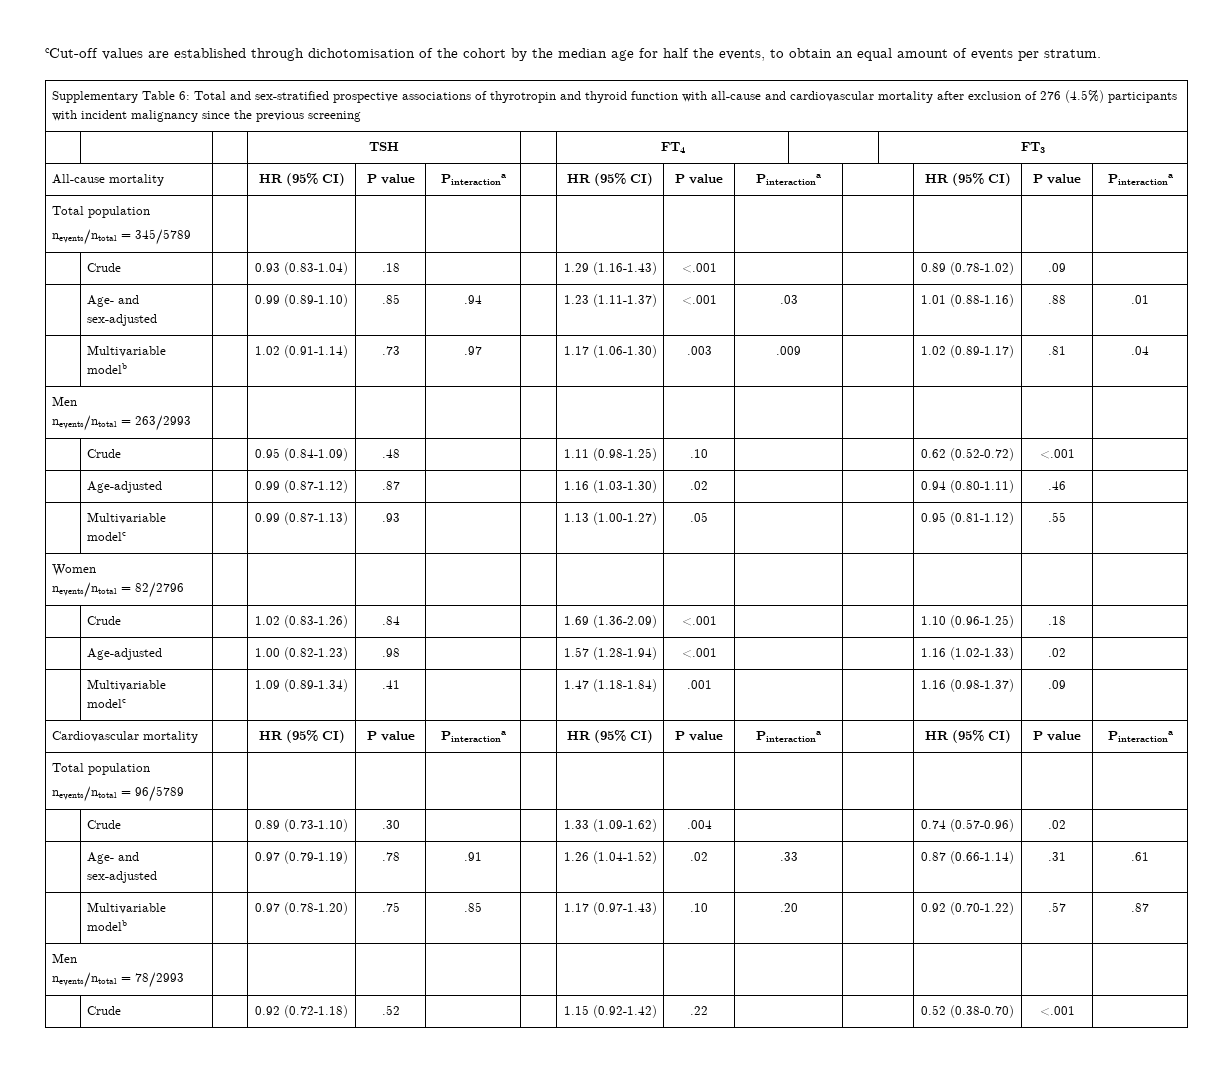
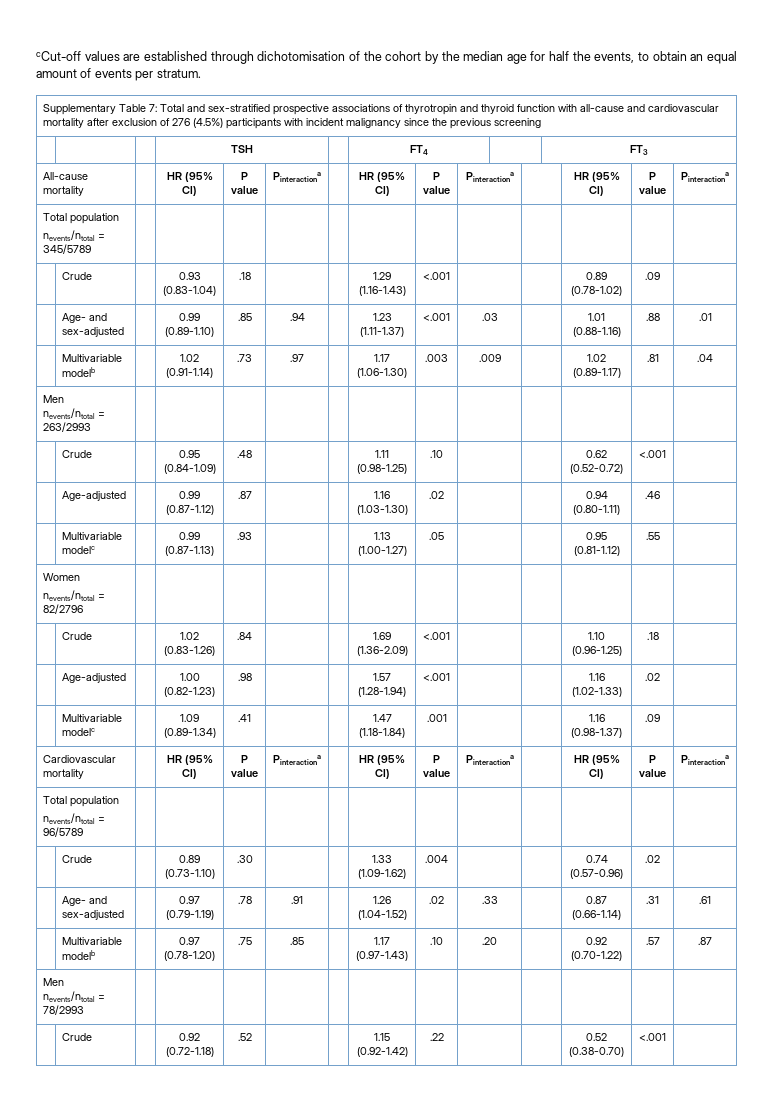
- Supplementary Table 6: Total and sex-stratified prospective associations of thyrotropin and thyroid function with all-cause and cardiovascular mortality after exclusion of 276 (4.5%) participants with incident malignancy since the previous screening
+ Supplementary Table 7: Total and sex-stratified prospective associations of thyrotropin and thyroid function with all-cause and cardiovascular mortality after exclusion of 276 (4.5%) participants with incident malignancy since the previous screening

